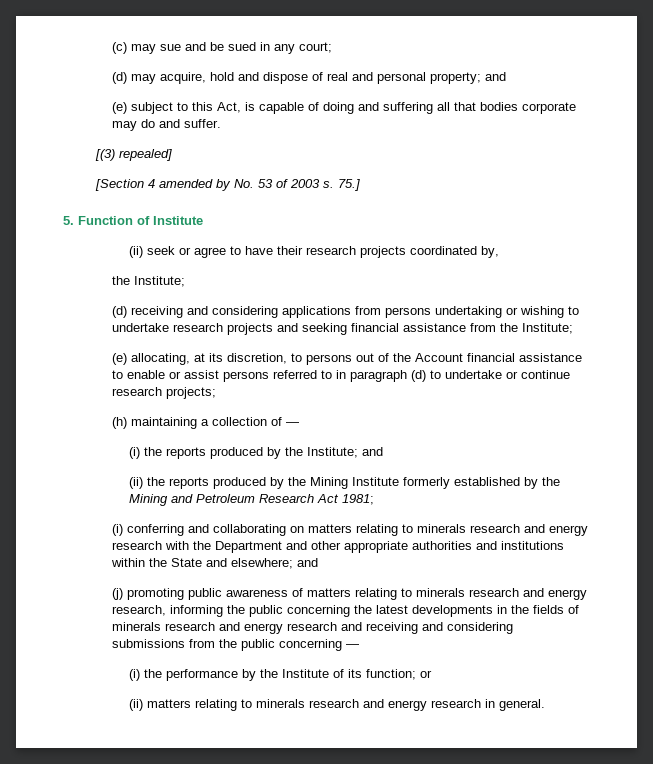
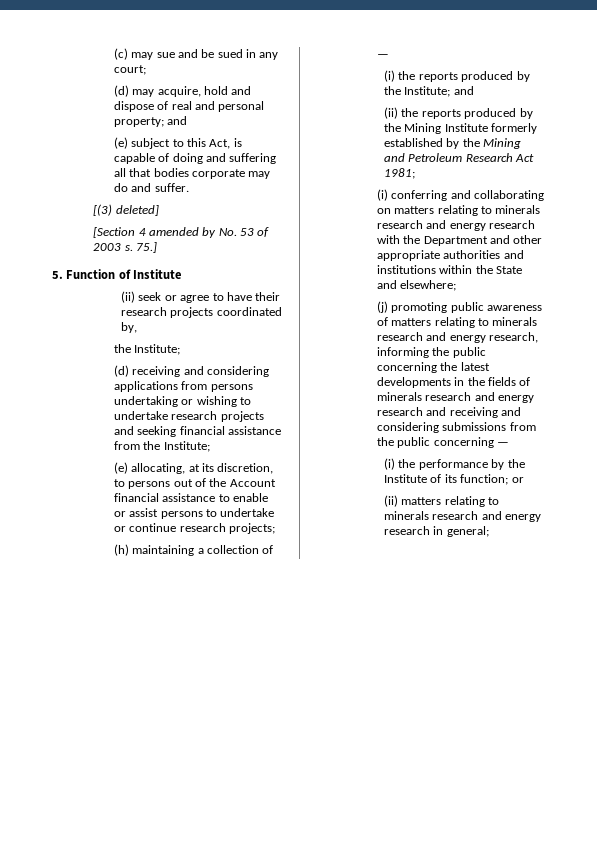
- [(3) repealed]
+ [(3) deleted]
- (e) allocating, at its discretion, to persons out of the Account financial assistance to enable or assist persons referred to in paragraph (d) to undertake or continue research projects;
+ (e) allocating, at its discretion, to persons out of the Account financial assistance to enable or assist persons to undertake or continue research projects;
- (i) conferring and collaborating on matters relating to minerals research and energy research with the Department and other appropriate authorities and institutions within the State and elsewhere; and
+ (i) conferring and collaborating on matters relating to minerals research and energy research with the Department and other appropriate authorities and institutions within the State and elsewhere;
- (ii) matters relating to minerals research and energy research in general.
+ (ii) matters relating to minerals research and energy research in general;

